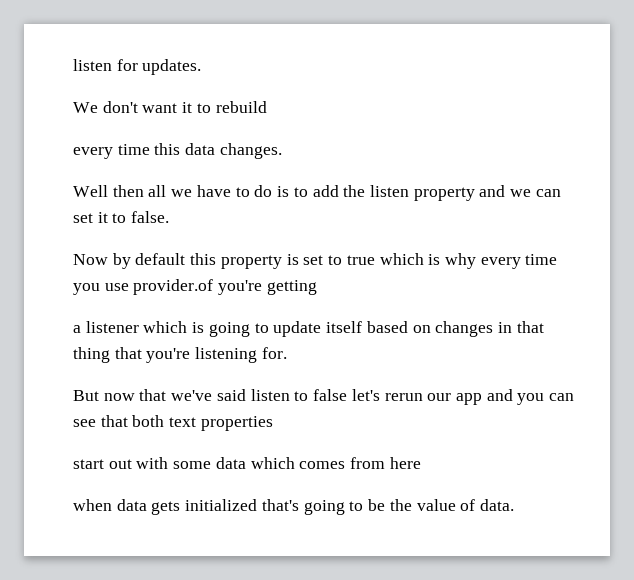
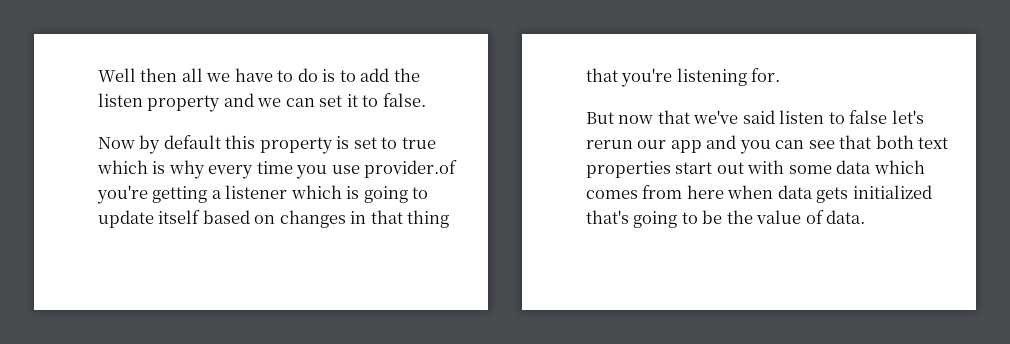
- listen for updates.
- We don't want it to rebuild
- every time this data changes.
- Now by default this property is set to true which is why every time you use provider.of you're getting
- a listener which is going to update itself based on changes in that thing that you're listening for.
+ Now by default this property is set to true which is why every time you use provider.of you're getting a listener which is going to update itself based on changes in that thing that you're listening for.
- But now that we've said listen to false let's rerun our app and you can see that both text properties
- start out with some data which comes from here
- when data gets initialized that's going to be the value of data.
+ But now that we've said listen to false let's rerun our app and you can see that both text properties start out with some data which comes from here when data gets initialized that's going to be the value of data.

